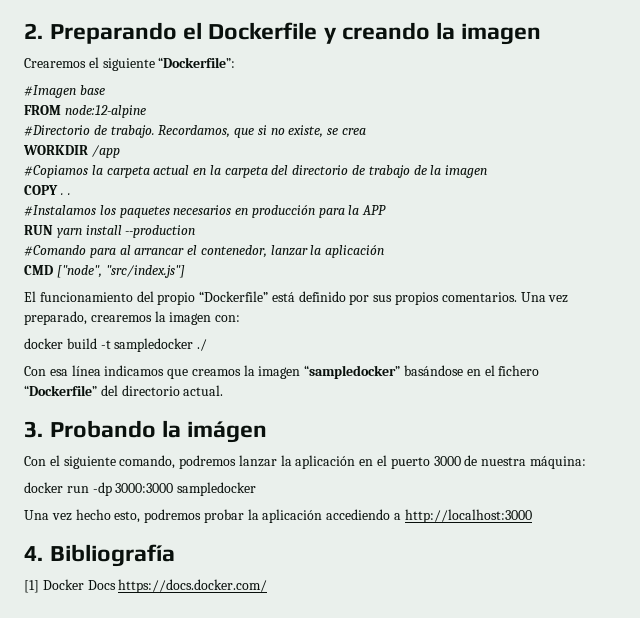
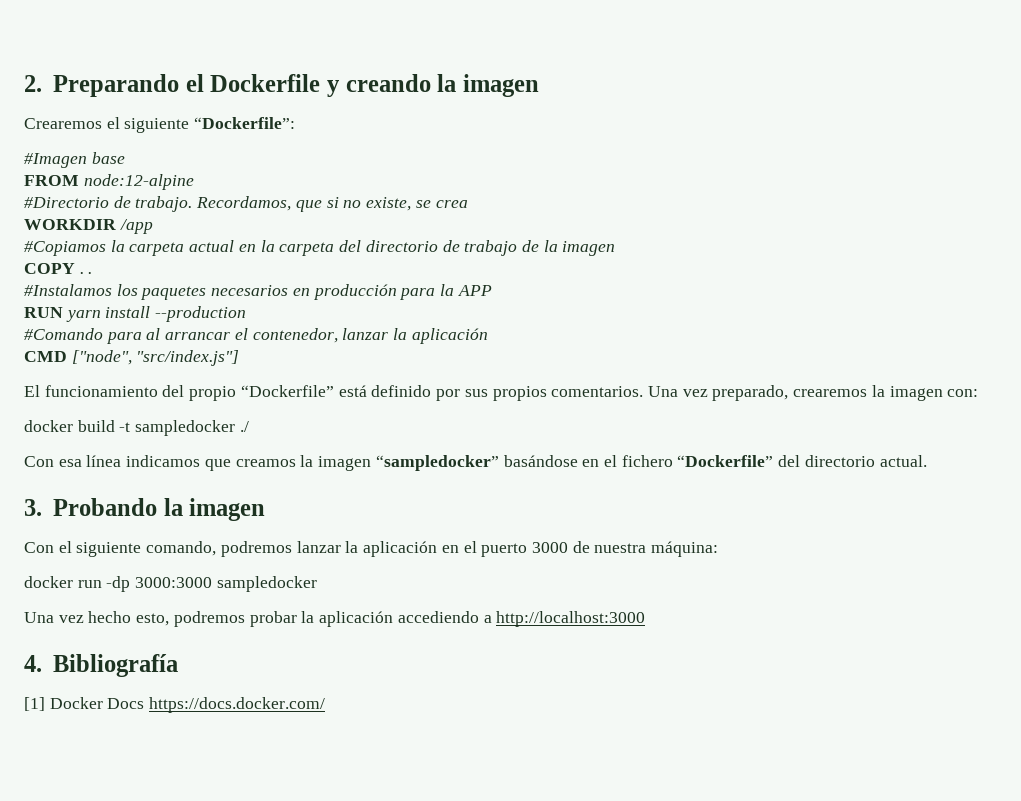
- 3. Probando la imágen
+ 3. Probando la imagen

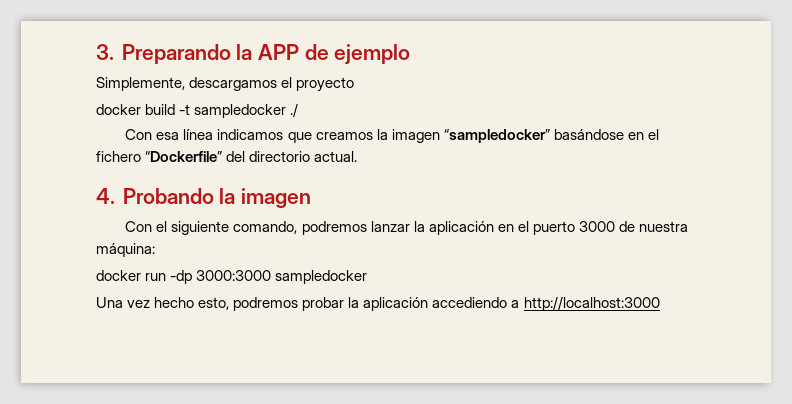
- 2. Preparando el Dockerfile y creando la imagen
- Crearemos el siguiente “Dockerfile”:
- #Imagen base
- FROM node:12-alpine
- #Directorio de trabajo. Recordamos, que si no existe, se crea
- WORKDIR /app
- #Copiamos la carpeta actual en la carpeta del directorio de trabajo de la imagen
- COPY . .
- #Instalamos los paquetes necesarios en producción para la APP
- RUN yarn install --production
- #Comando para al arrancar el contenedor, lanzar la aplicación
- CMD ["node", "src/index.js"]
- El funcionamiento del propio “Dockerfile” está definido por sus propios comentarios. Una vez preparado, crearemos la imagen con:
+ 3. Preparando la APP de ejemplo
+ Simplemente, descargamos el proyecto
- 3. Probando la imagen
+ 4. Probando la imagen
- 4. Bibliografía
- [1] Docker Docs https://docs.docker.com/

